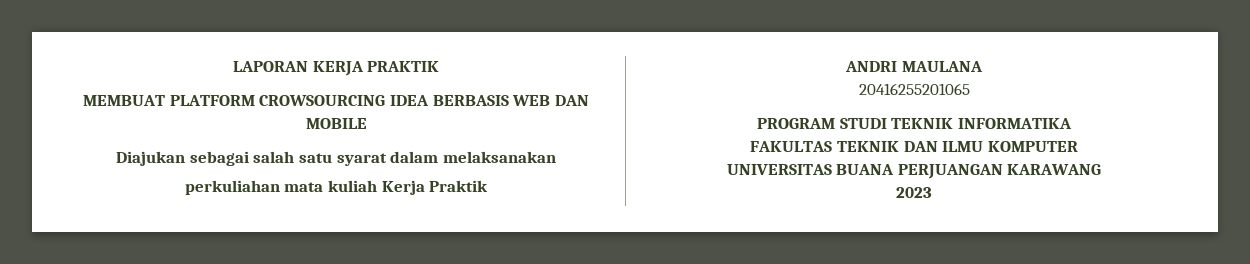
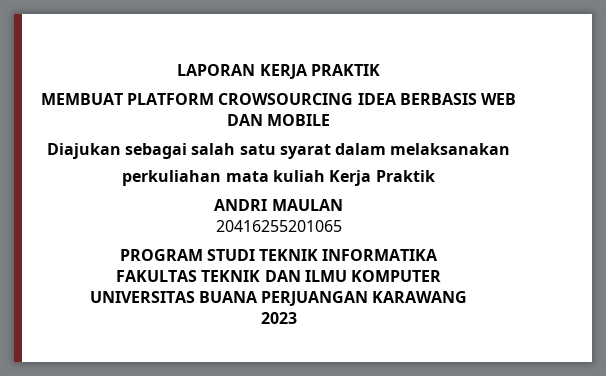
- ANDRI MAULANA
+ ANDRI MAULAN

